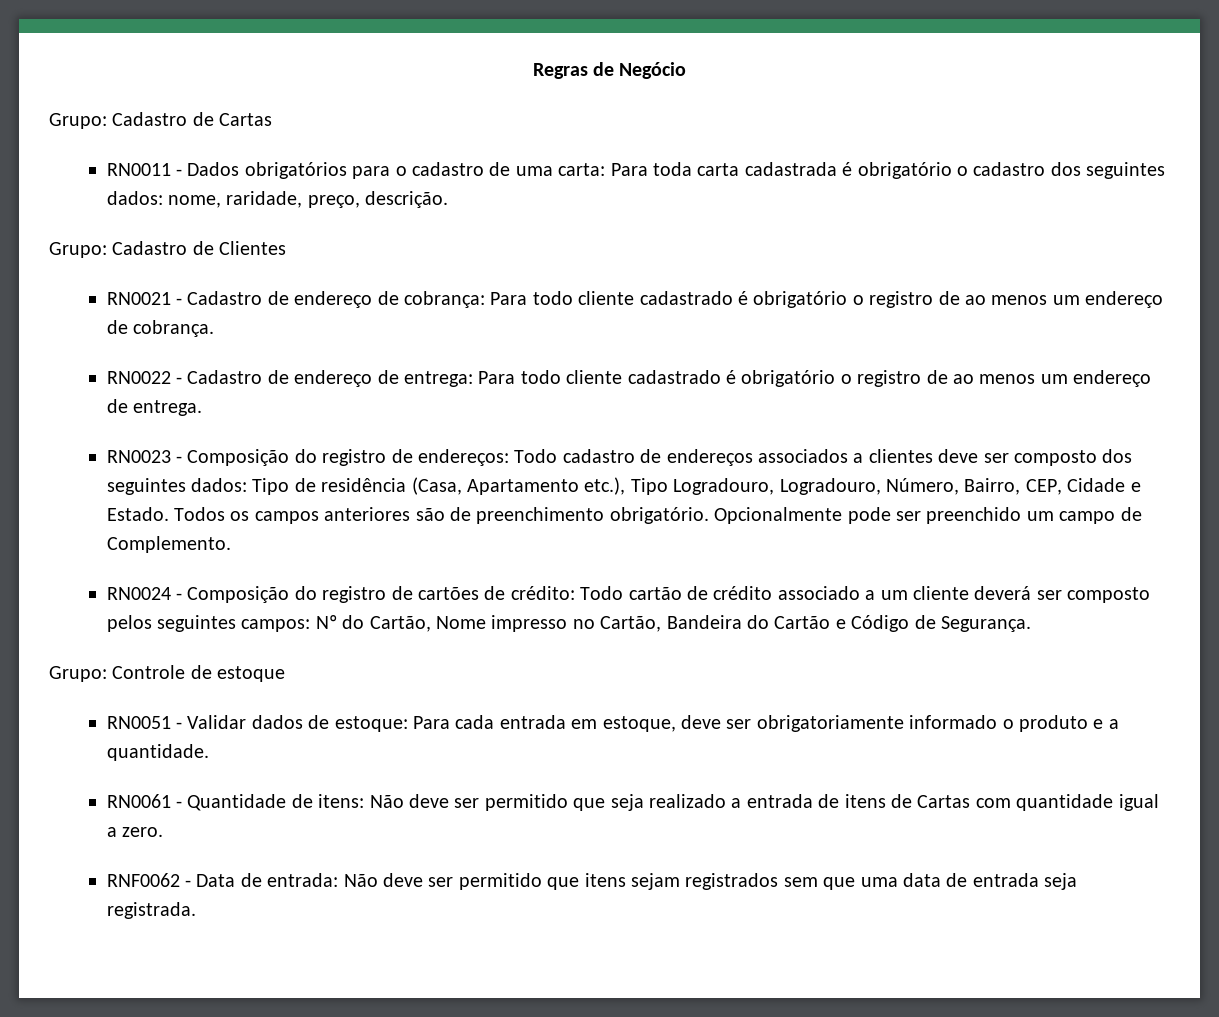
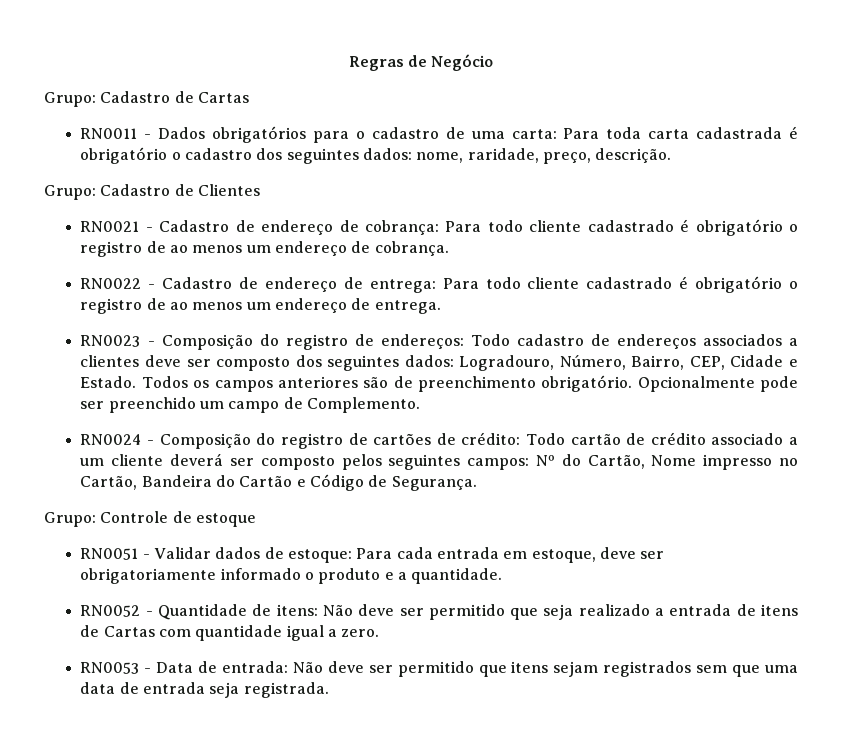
- RN0023 - Composição do registro de endereços: Todo cadastro de endereços associados a clientes deve ser composto dos seguintes dados: Tipo de residência (Casa, Apartamento etc.), Tipo Logradouro, Logradouro, Número, Bairro, CEP, Cidade e Estado.
+ RN0023 - Composição do registro de endereços: Todo cadastro de endereços associados a clientes deve ser composto dos seguintes dados: Logradouro, Número, Bairro, CEP, Cidade e Estado.
- RN0061 - Quantidade de itens: Não deve ser permitido que seja realizado a entrada de itens de Cartas com quantidade igual a zero.
+ RN0052 - Quantidade de itens: Não deve ser permitido que seja realizado a entrada de itens de Cartas com quantidade igual a zero.
- RNF0062 - Data de entrada: Não deve ser permitido que itens sejam registrados sem que uma data de entrada seja registrada.
+ RN0053 - Data de entrada: Não deve ser permitido que itens sejam registrados sem que uma data de entrada seja registrada.

